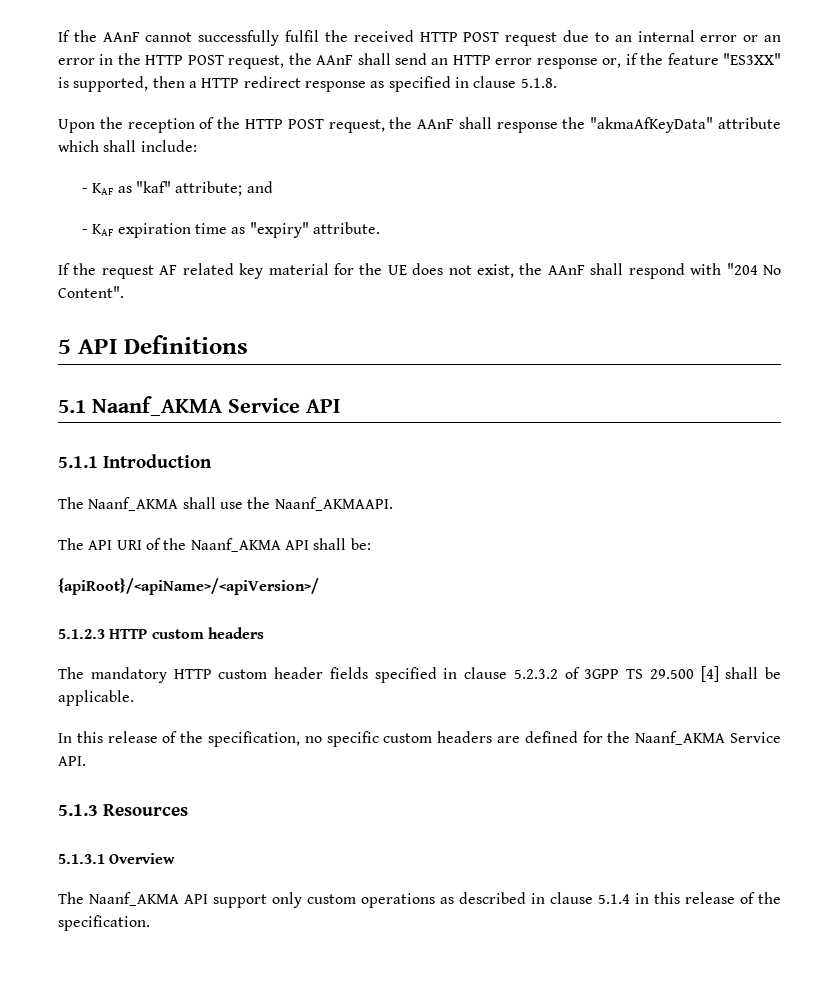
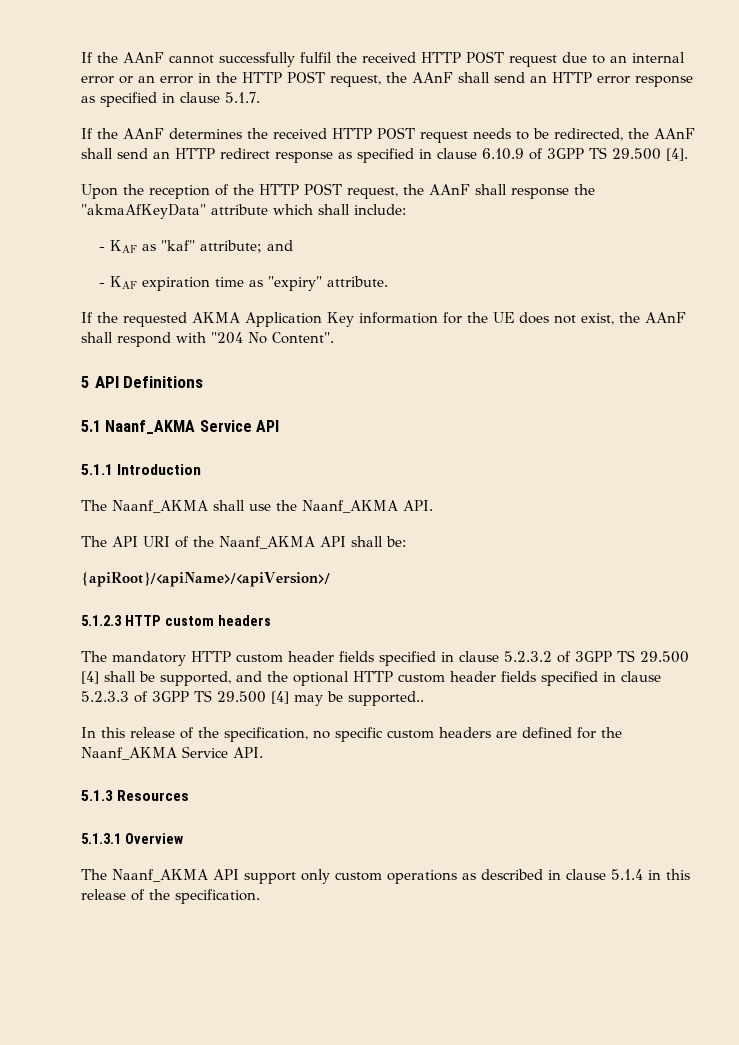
- If the AAnF cannot successfully fulfil the received HTTP POST request due to an internal error or an error in the HTTP POST request, the AAnF shall send an HTTP error response or, if the feature "ES3XX" is supported, then a HTTP redirect response as specified in clause 5.1.8.
+ If the AAnF cannot successfully fulfil the received HTTP POST request due to an internal error or an error in the HTTP POST request, the AAnF shall send an HTTP error response as specified in clause 5.1.7.
+ If the AAnF determines the received HTTP POST request needs to be redirected, the AAnF shall send an HTTP redirect response as specified in clause 6.10.9 of 3GPP TS 29.500 [4].
- If the request AF related key material for the UE does not exist, the AAnF shall respond with "204 No Content".
+ If the requested AKMA Application Key information for the UE does not exist, the AAnF shall respond with "204 No Content".
- The Naanf_AKMA shall use the Naanf_AKMAAPI.
+ The Naanf_AKMA shall use the Naanf_AKMA API.
- The mandatory HTTP custom header fields specified in clause 5.2.3.2 of 3GPP TS 29.500 [4] shall be applicable.
+ The mandatory HTTP custom header fields specified in clause 5.2.3.2 of 3GPP TS 29.500 [4] shall be supported, and the optional HTTP custom header fields specified in clause 5.2.3.3 of 3GPP TS 29.500 [4] may be supported..

